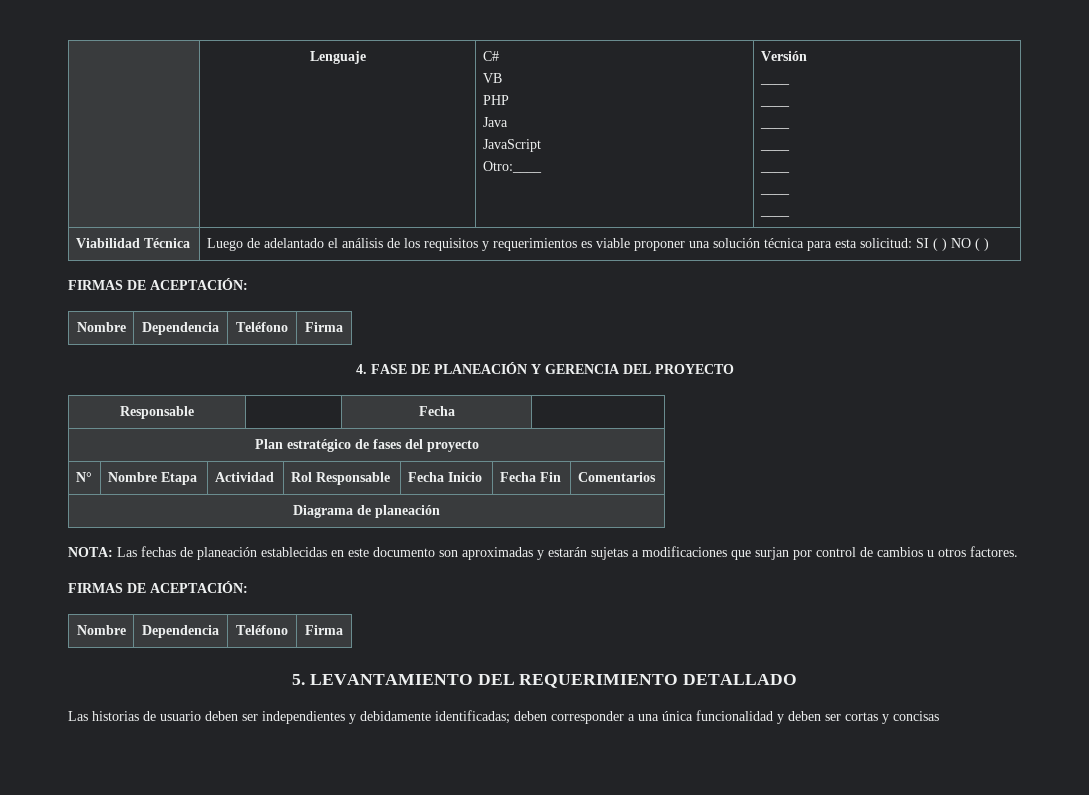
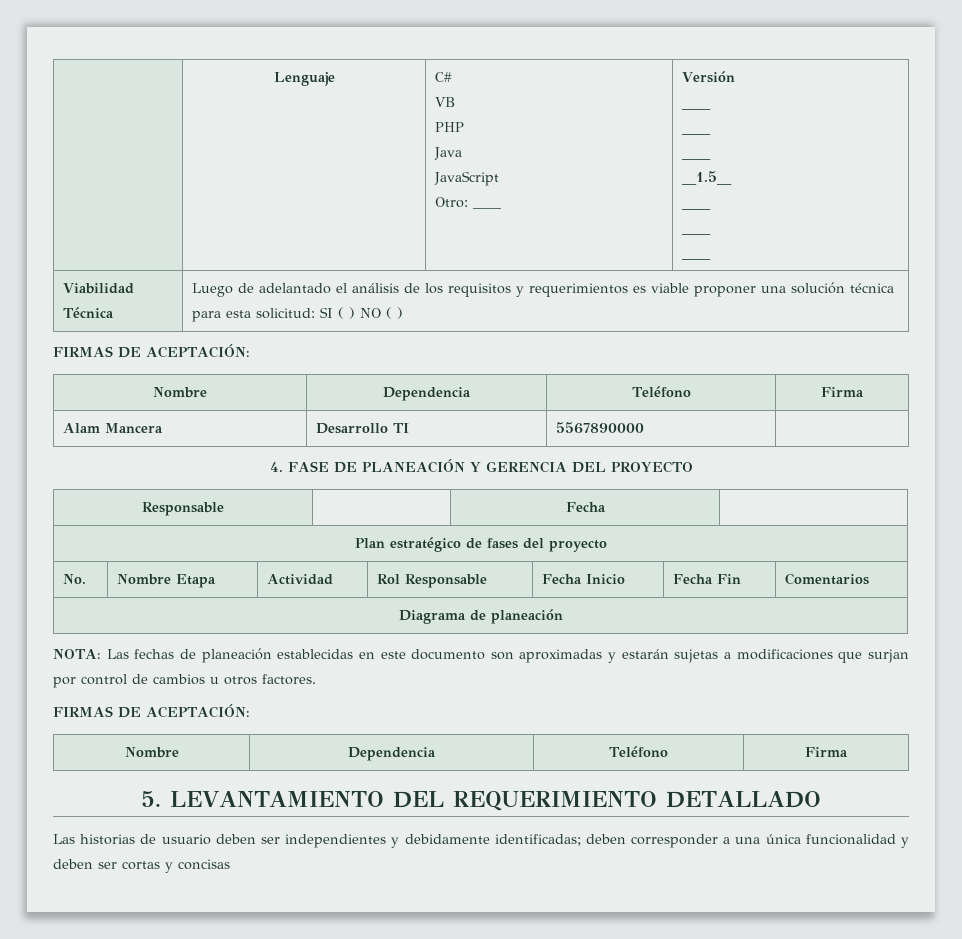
  | Lenguaje | C#
  VB
  PHP
  Java
  JavaScript
- Otro:____ | Versión
+ Otro: ____ | Versión
  ____
  ____
  ____
- ____
+ __1.5__
+ Alam Mancera | Desarrollo TI | 5567890000 |
- N° | Nombre Etapa | Actividad | Rol Responsable | Fecha Inicio | Fecha Fin | Comentarios
+ No. | Nombre Etapa | Actividad | Rol Responsable | Fecha Inicio | Fecha Fin | Comentarios

